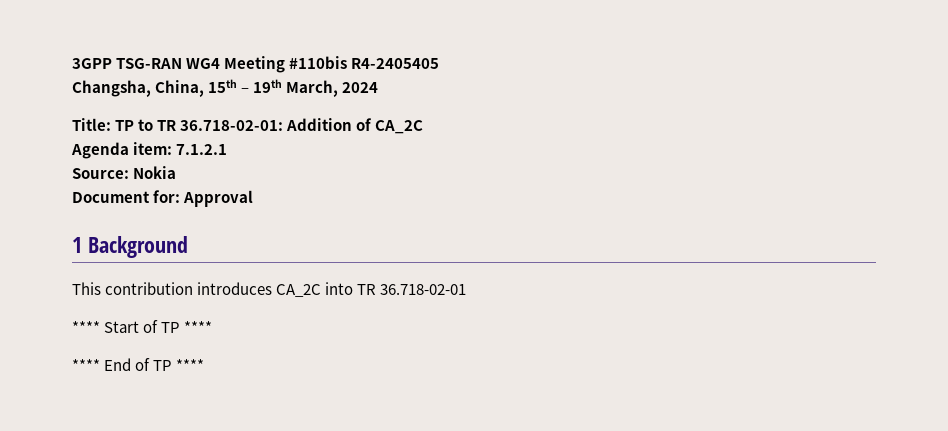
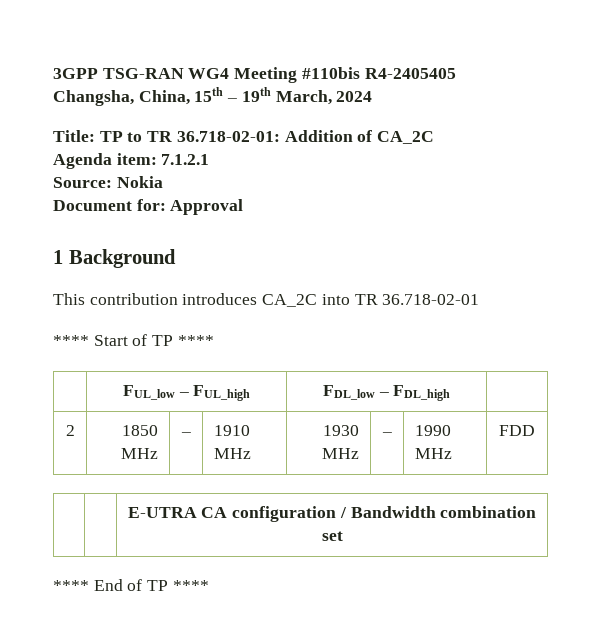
+ | FUL_low – FUL_high | FDL_low – FDL_high |
+ 2 | 1850 MHz | – | 1910 MHz | 1930 MHz | – | 1990 MHz | FDD
+ | | E-UTRA CA configuration / Bandwidth combination set

